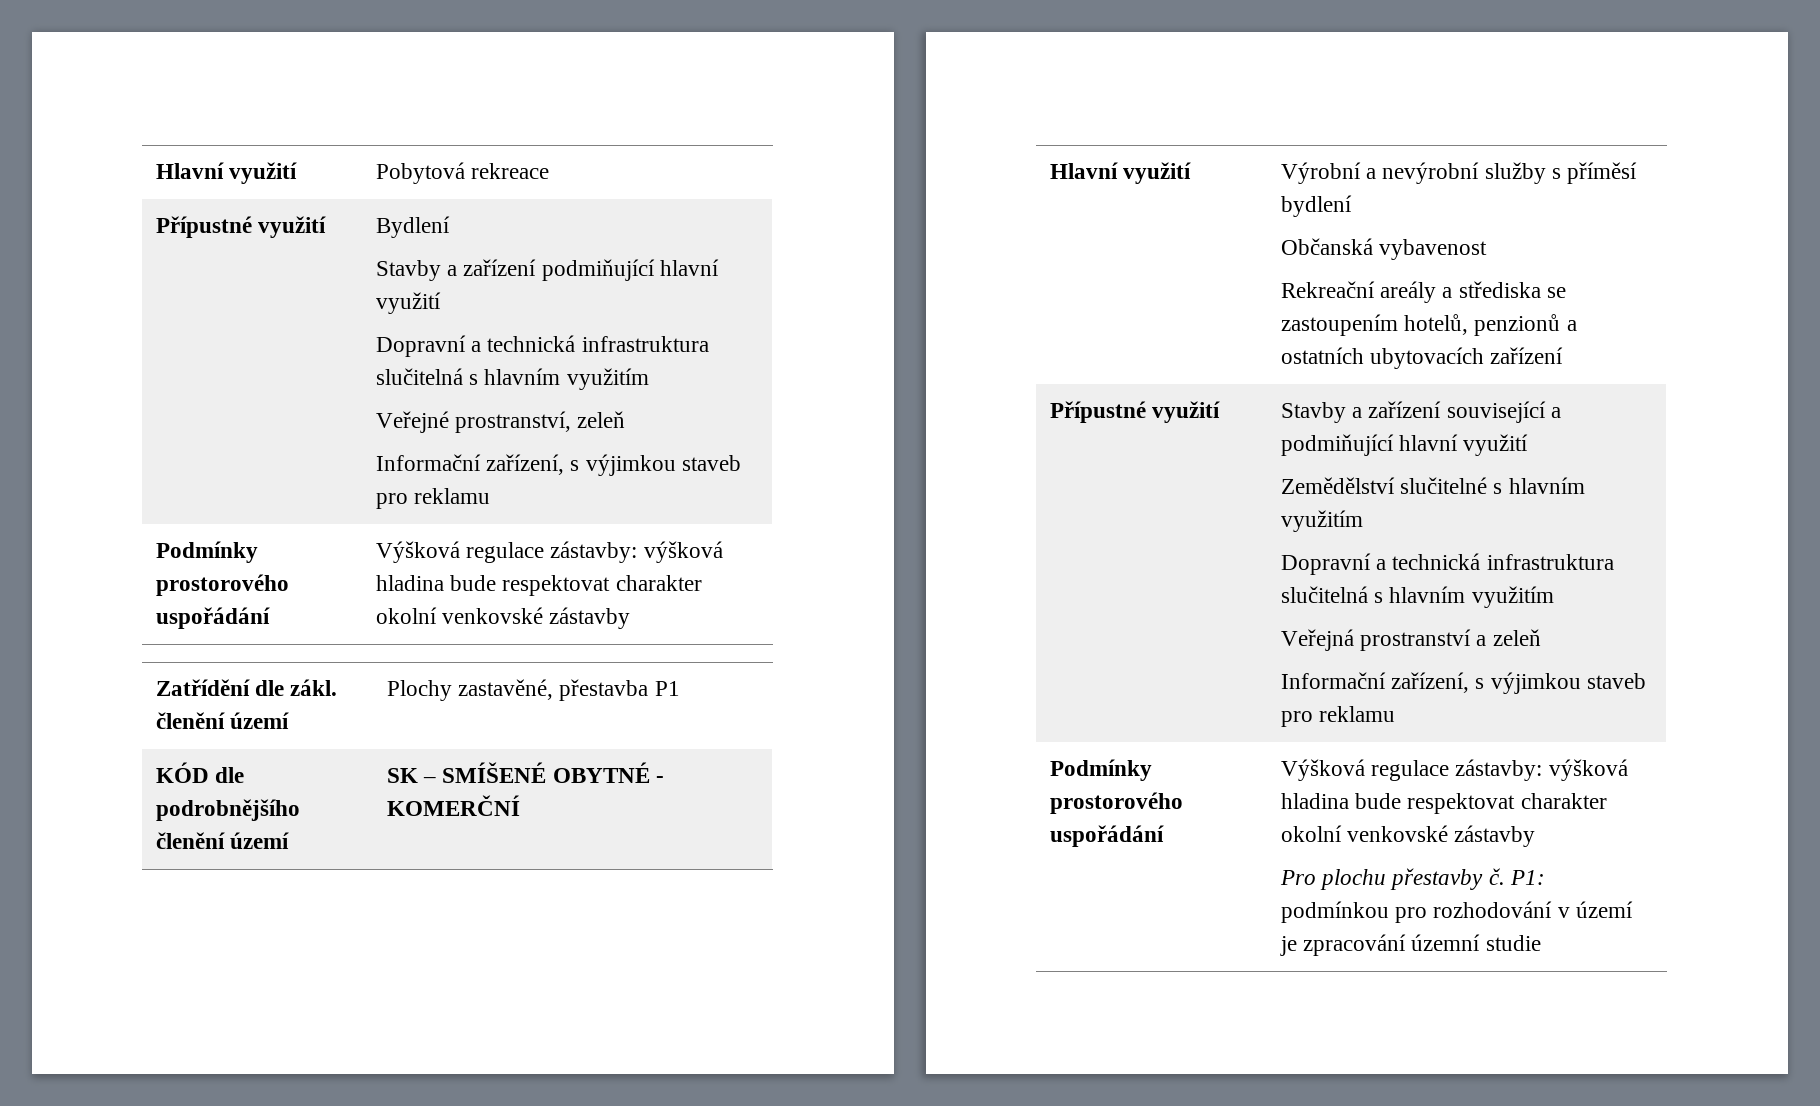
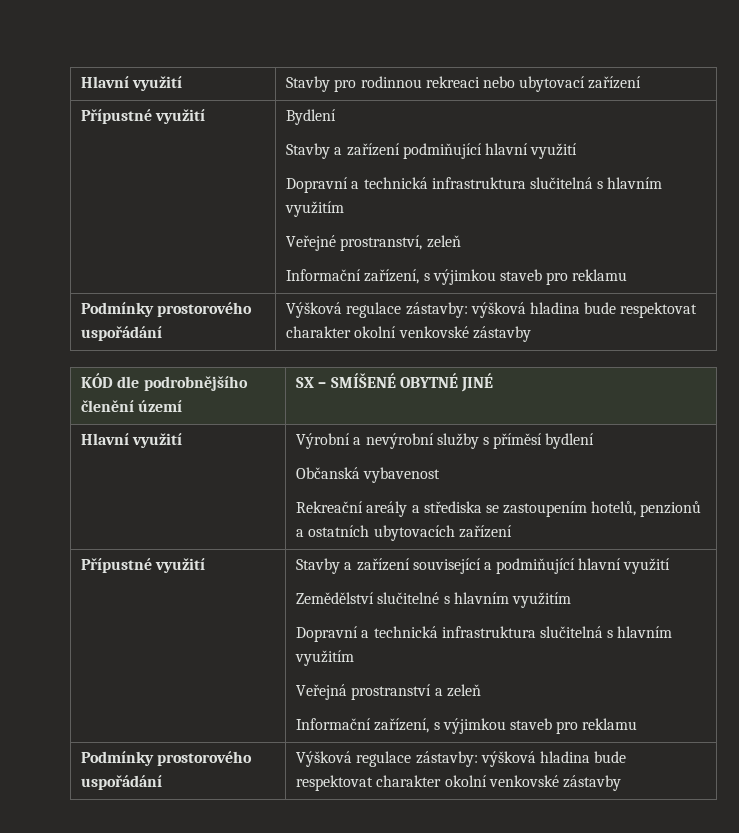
- Hlavní využití | Pobytová rekreace
+ Hlavní využití | Stavby pro rodinnou rekreaci nebo ubytovací zařízení
- Zatřídění dle zákl. členění území | Plochy zastavěné, přestavba P1
- KÓD dle podrobnějšího členění území | SK – SMÍŠENÉ OBYTNÉ - KOMERČNÍ
+ KÓD dle podrobnějšího členění území | SX – SMÍŠENÉ OBYTNÉ JINÉ
  Přípustné využití | Stavby a zařízení související a podmiňující hlavní využití
  Zemědělství slučitelné s hlavním využitím
  Dopravní a technická infrastruktura slučitelná s hlavním využitím
  Veřejná prostranství a zeleň
  Informační zařízení, s výjimkou staveb pro reklamu
  Podmínky prostorového uspořádání | Výšková regulace zástavby: výšková hladina bude respektovat charakter okolní venkovské zástavby
- Pro plochu přestavby č. P1: podmínkou pro rozhodování v území je zpracování územní studie

